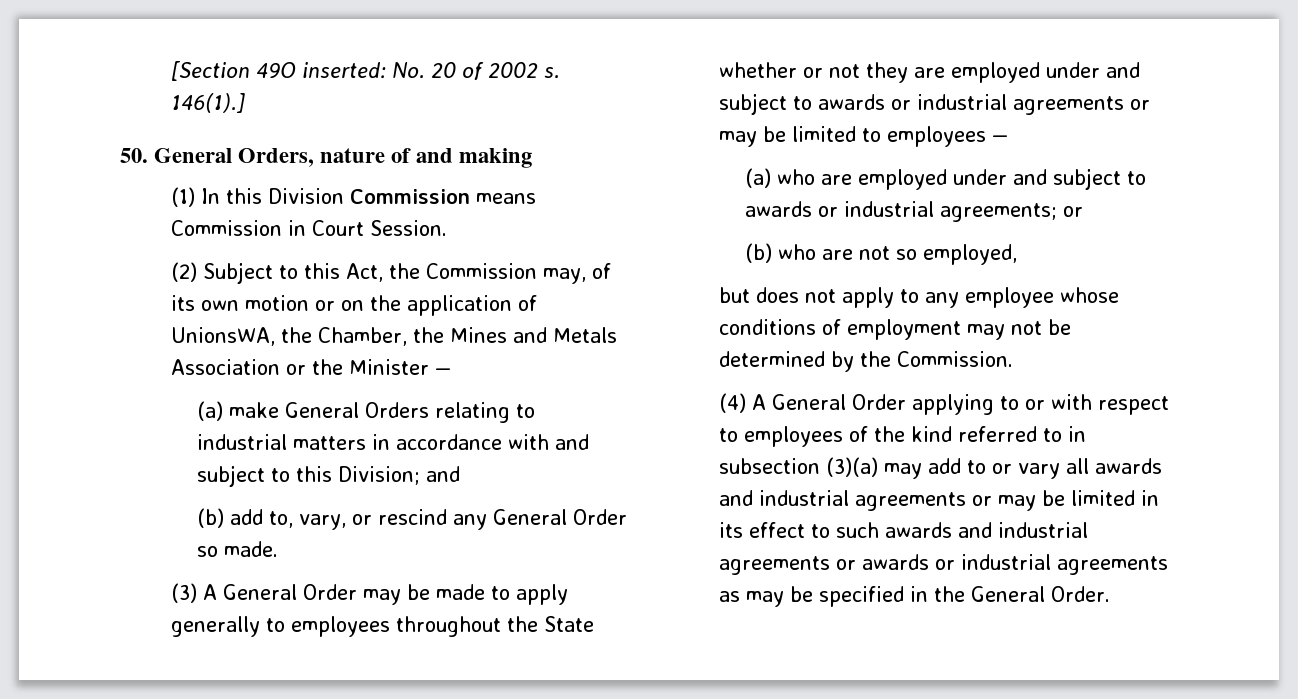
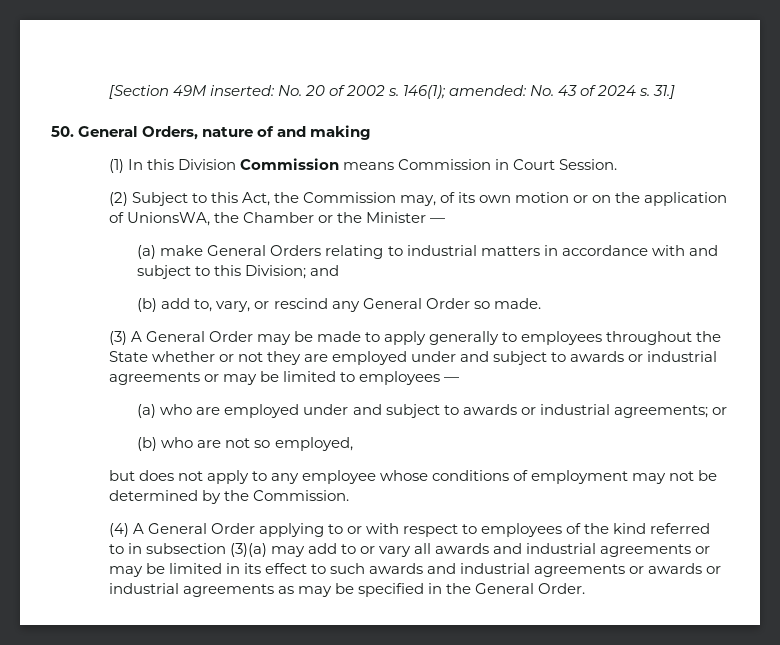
- [Section 49O inserted: No. 20 of 2002 s.
+ [Section 49M inserted: No. 20 of 2002 s.
- 146(1).]
+ 146(1); amended: No. 43 of 2024 s. 31.]
- (2) Subject to this Act, the Commission may, of its own motion or on the application of UnionsWA, the Chamber, the Mines and Metals Association or the Minister —
+ (2) Subject to this Act, the Commission may, of its own motion or on the application of UnionsWA, the Chamber or the Minister —

